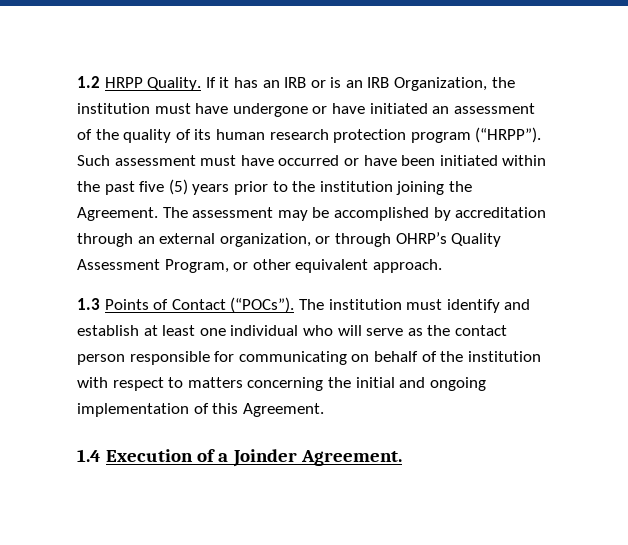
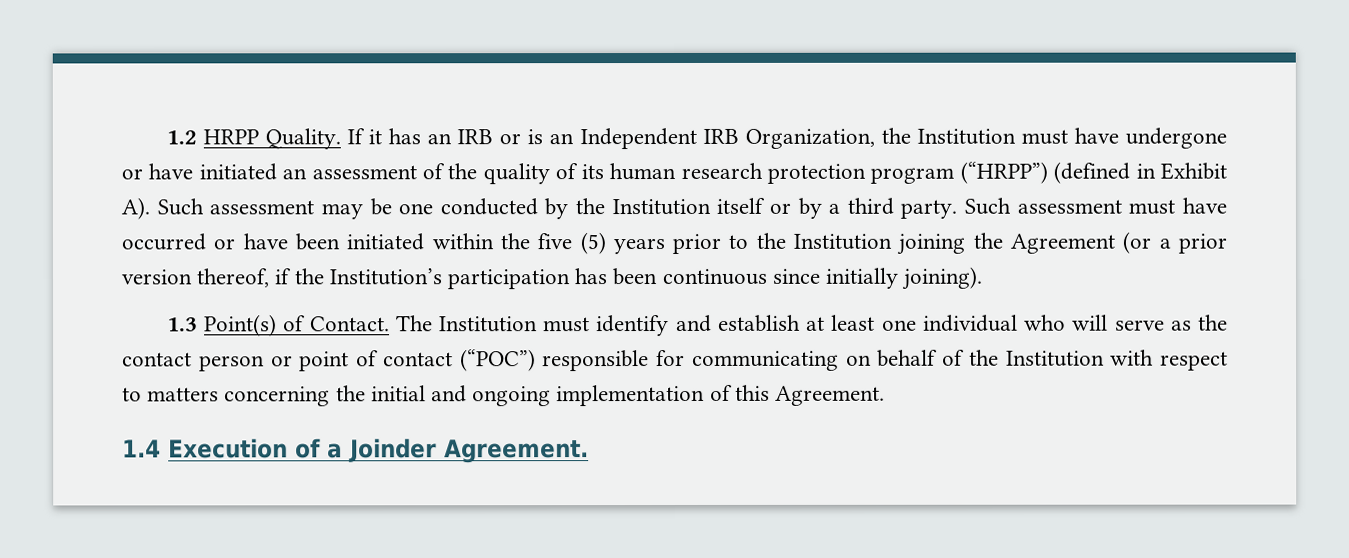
- If it has an IRB or is an IRB Organization, the institution must have undergone or have initiated an assessment of the quality of its human research protection program (“HRPP”).
+ If it has an IRB or is an Independent IRB Organization, the Institution must have undergone or have initiated an assessment of the quality of its human research protection program (“HRPP”) (defined in Exhibit A). Such assessment may be one conducted by the Institution itself or by a third party.
- Such assessment must have occurred or have been initiated within the past five (5) years prior to the institution joining the Agreement. The assessment may be accomplished by accreditation through an external organization, or through OHRP’s Quality Assessment Program, or other equivalent approach.
- 1.3 Points of Contact (“POCs”). The institution must identify and establish at least one individual who will serve as the contact person responsible for communicating on behalf of the institution with respect to matters concerning the initial and ongoing implementation of this Agreement.
+ Such assessment must have occurred or have been initiated within the five (5) years prior to the Institution joining the Agreement (or a prior version thereof, if the Institution’s participation has been continuous since initially joining).
+ 1.3 Point(s) of Contact. The Institution must identify and establish at least one individual who will serve as the contact person or point of contact (“POC”) responsible for communicating on behalf of the Institution with respect to matters concerning the initial and ongoing implementation of this Agreement.

